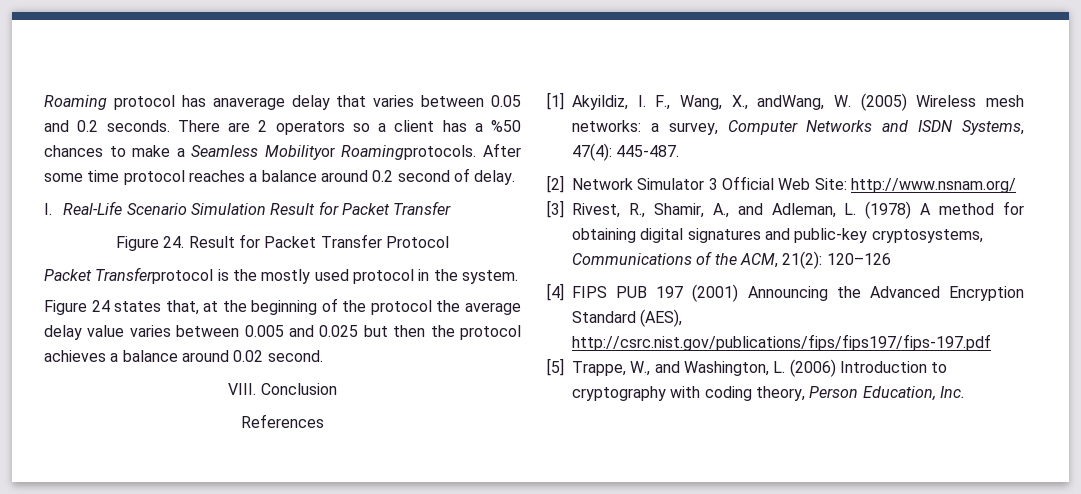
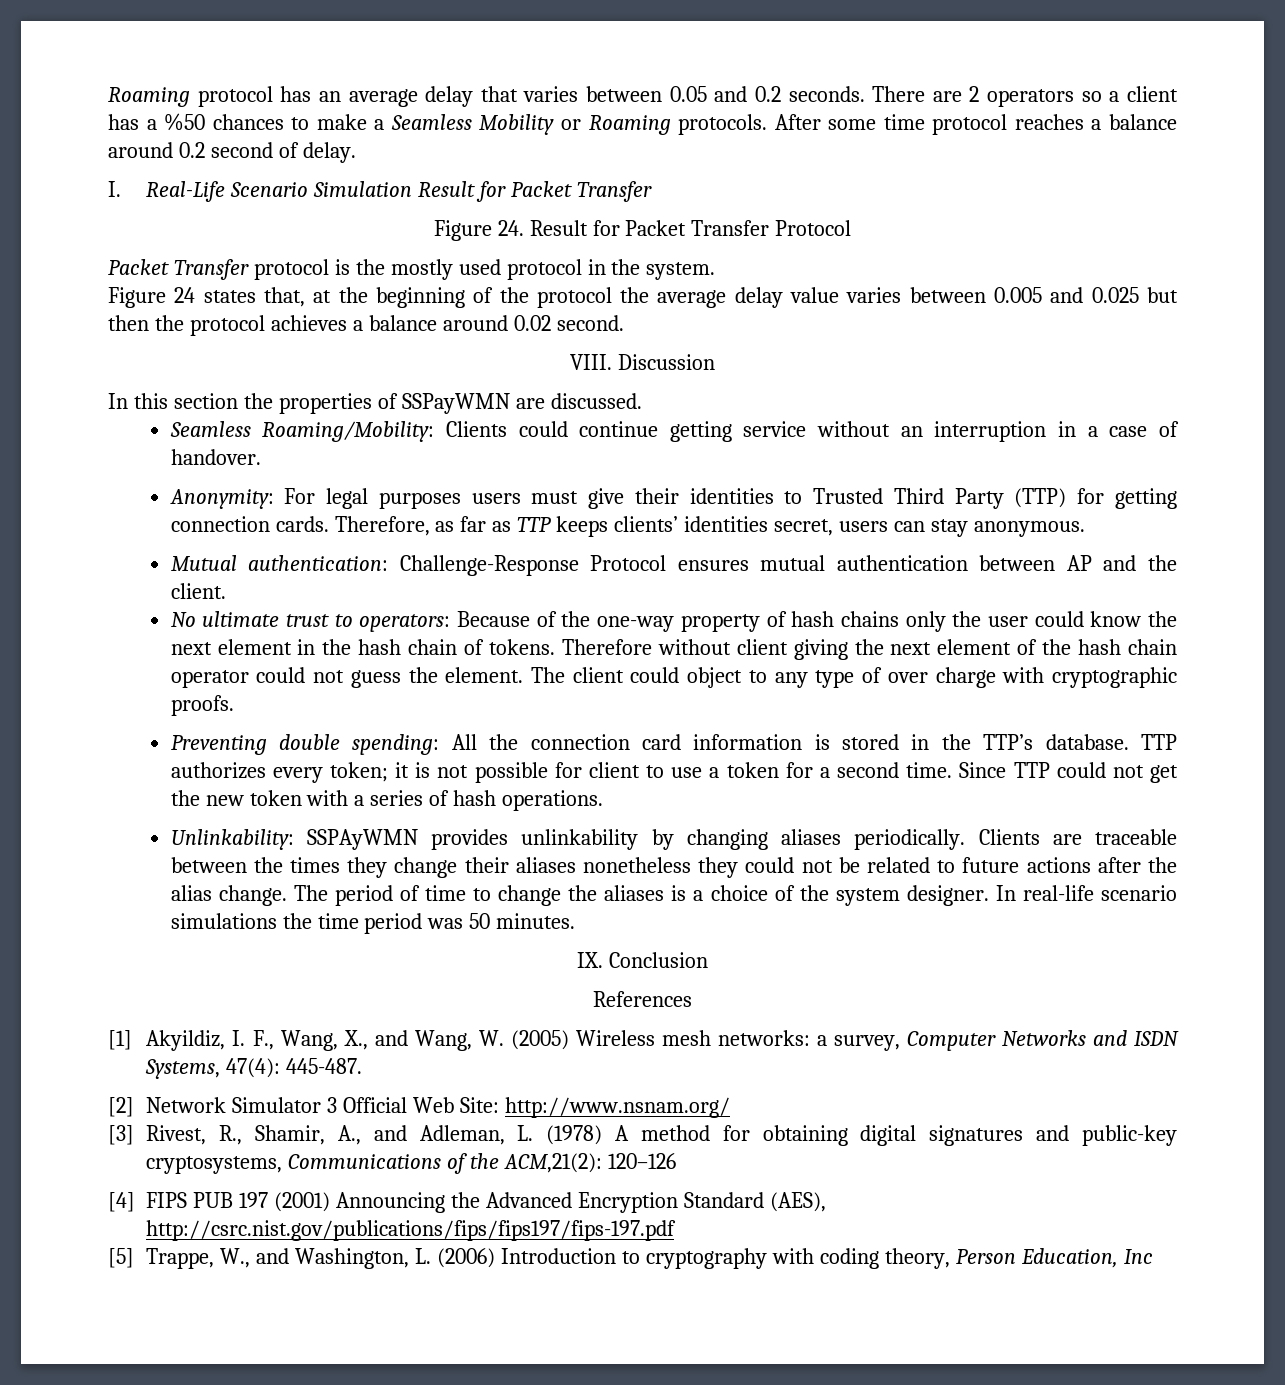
- Roaming protocol has anaverage delay that varies between 0.05 and 0.2 seconds.
+ Roaming protocol has an average delay that varies between 0.05 and 0.2 seconds.
- There are 2 operators so a client has a %50 chances to make a Seamless Mobilityor Roamingprotocols.
+ There are 2 operators so a client has a %50 chances to make a Seamless Mobility or Roaming protocols.
- Packet Transferprotocol is the mostly used protocol in the system.
+ Packet Transfer protocol is the mostly used protocol in the system.
- Conclusion
+ Discussion
+ In this section the properties of SSPayWMN are discussed.
+ Seamless Roaming/Mobility: Clients could continue getting service without an interruption in a case of handover.
+ Anonymity: For legal purposes users must give their identities to Trusted Third Party (TTP) for getting connection cards. Therefore, as far as TTP keeps clients’ identities secret, users can stay anonymous.
+ Mutual authentication: Challenge-Response Protocol ensures mutual authentication between AP and the client.
+ No ultimate trust to operators: Because of the one-way property of hash chains only the user could know the next element in the hash chain of tokens. Therefore without client giving the next element of the hash chain operator could not guess the element. The client could object to any type of over charge with cryptographic proofs.
+ Preventing double spending: All the connection card information is stored in the TTP’s database. TTP authorizes every token; it is not possible for client to use a token for a second time. Since TTP could not get the new token with a series of hash operations.
+ Unlinkability: SSPAyWMN provides unlinkability by changing aliases periodically. Clients are traceable between the times they change their aliases nonetheless they could not be related to future actions after the alias change. The period of time to change the aliases is a choice of the system designer. In real-life scenario simulations the time period was 50 minutes.
+ IX. Conclusion
- [1] Akyildiz, I. F., Wang, X., andWang, W. (2005) Wireless mesh networks: a survey, Computer Networks and ISDN Systems, 47(4): 445-487.
+ [1] Akyildiz, I. F., Wang, X., and Wang, W. (2005) Wireless mesh networks: a survey, Computer Networks and ISDN Systems, 47(4): 445-487.
- [3] Rivest, R., Shamir, A., and Adleman, L. (1978) A method for obtaining digital signatures and public-key cryptosystems, Communications of the ACM, 21(2): 120–126
+ [3] Rivest, R., Shamir, A., and Adleman, L. (1978) A method for obtaining digital signatures and public-key cryptosystems, Communications of the ACM,21(2): 120–126
- [5] Trappe, W., and Washington, L. (2006) Introduction to cryptography with coding theory, Person Education, Inc.
+ [5] Trappe, W., and Washington, L. (2006) Introduction to cryptography with coding theory, Person Education, Inc

